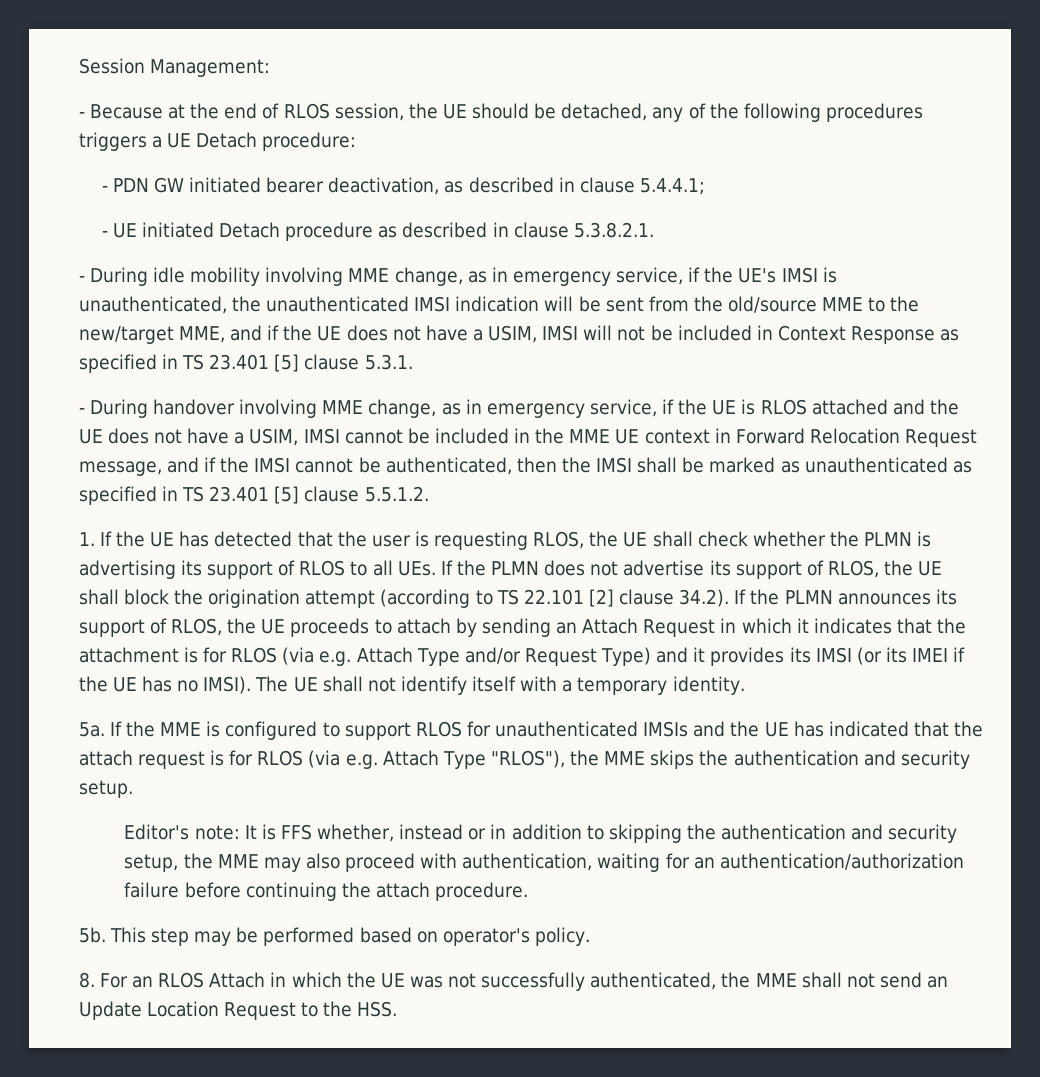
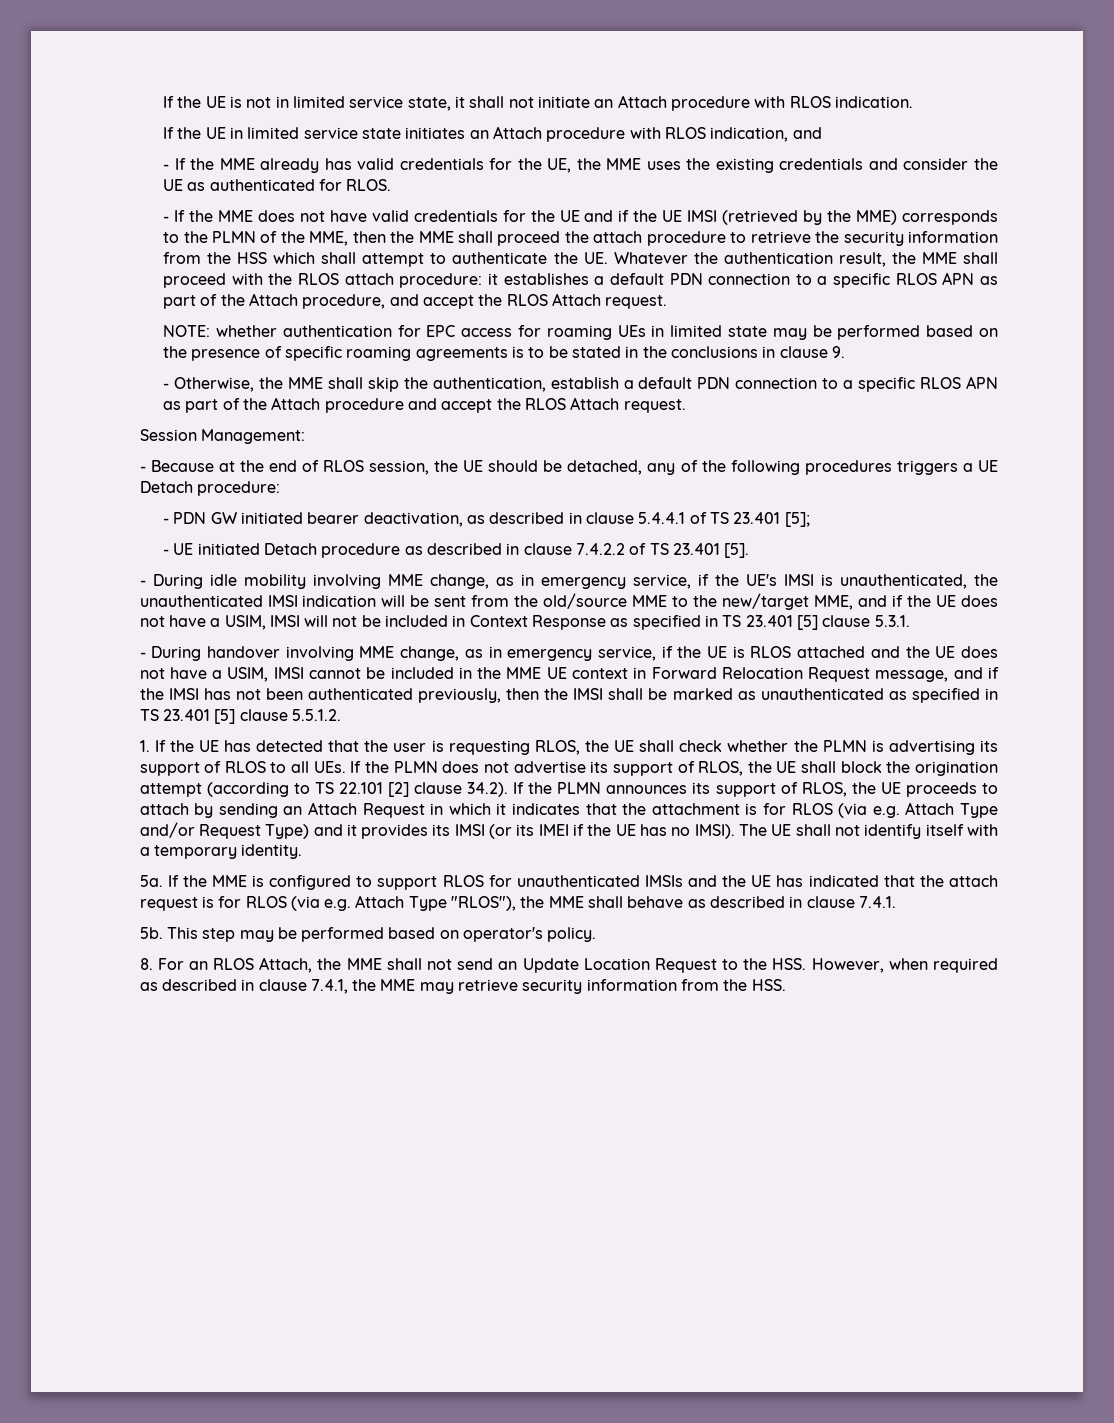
+ If the UE is not in limited service state, it shall not initiate an Attach procedure with RLOS indication.
+ If the UE in limited service state initiates an Attach procedure with RLOS indication, and
+ - If the MME already has valid credentials for the UE, the MME uses the existing credentials and consider the UE as authenticated for RLOS.
+ - If the MME does not have valid credentials for the UE and if the UE IMSI (retrieved by the MME) corresponds to the PLMN of the MME, then the MME shall proceed the attach procedure to retrieve the security information from the HSS which shall attempt to authenticate the UE. Whatever the authentication result, the MME shall proceed with the RLOS attach procedure: it establishes a default PDN connection to a specific RLOS APN as part of the Attach procedure, and accept the RLOS Attach request.
+ NOTE: whether authentication for EPC access for roaming UEs in limited state may be performed based on the presence of specific roaming agreements is to be stated in the conclusions in clause 9.
+ - Otherwise, the MME shall skip the authentication, establish a default PDN connection to a specific RLOS APN as part of the Attach procedure and accept the RLOS Attach request.
- - PDN GW initiated bearer deactivation, as described in clause 5.4.4.1;
+ - PDN GW initiated bearer deactivation, as described in clause 5.4.4.1 of TS 23.401 [5];
- - UE initiated Detach procedure as described in clause 5.3.8.2.1.
+ - UE initiated Detach procedure as described in clause 7.4.2.2 of TS 23.401 [5].
- - During handover involving MME change, as in emergency service, if the UE is RLOS attached and the UE does not have a USIM, IMSI cannot be included in the MME UE context in Forward Relocation Request message, and if the IMSI cannot be authenticated, then the IMSI shall be marked as unauthenticated as specified in TS 23.401 [5] clause 5.5.1.2.
+ - During handover involving MME change, as in emergency service, if the UE is RLOS attached and the UE does not have a USIM, IMSI cannot be included in the MME UE context in Forward Relocation Request message, and if the IMSI has not been authenticated previously, then the IMSI shall be marked as unauthenticated as specified in TS 23.401 [5] clause 5.5.1.2.
- If the MME is configured to support RLOS for unauthenticated IMSIs and the UE has indicated that the attach request is for RLOS (via e.g. Attach Type "RLOS"), the MME skips the authentication and security setup.
- Editor's note: It is FFS whether, instead or in addition to skipping the authentication and security setup, the MME may also proceed with authentication, waiting for an authentication/authorization failure before continuing the attach procedure.
+ If the MME is configured to support RLOS for unauthenticated IMSIs and the UE has indicated that the attach request is for RLOS (via e.g. Attach Type "RLOS"), the MME shall behave as described in clause 7.4.1.
- 8. For an RLOS Attach in which the UE was not successfully authenticated, the MME shall not send an Update Location Request to the HSS.
+ 8. For an RLOS Attach, the MME shall not send an Update Location Request to the HSS. However, when required as described in clause 7.4.1, the MME may retrieve security information from the HSS.

